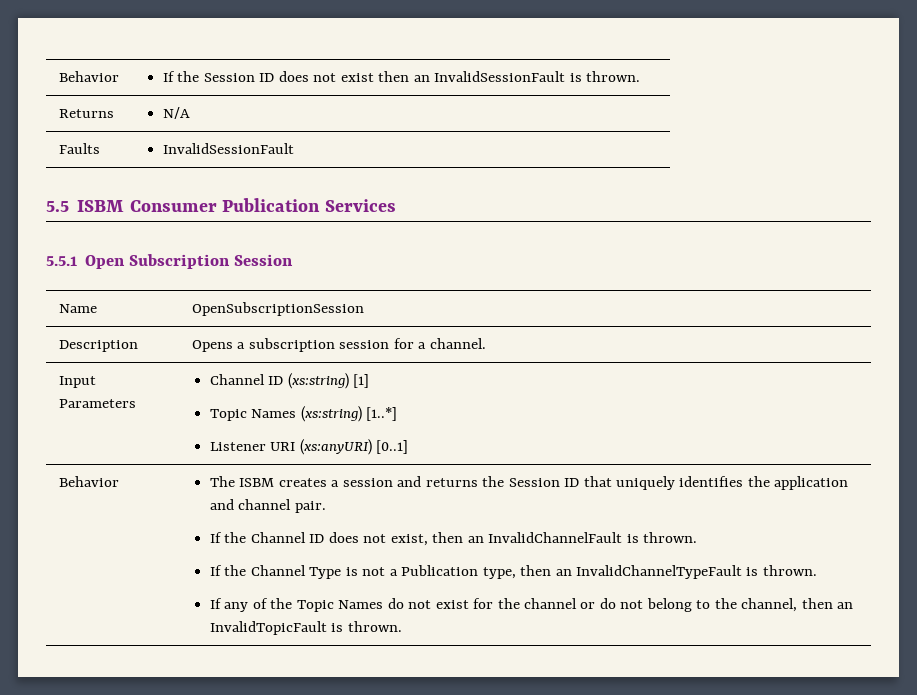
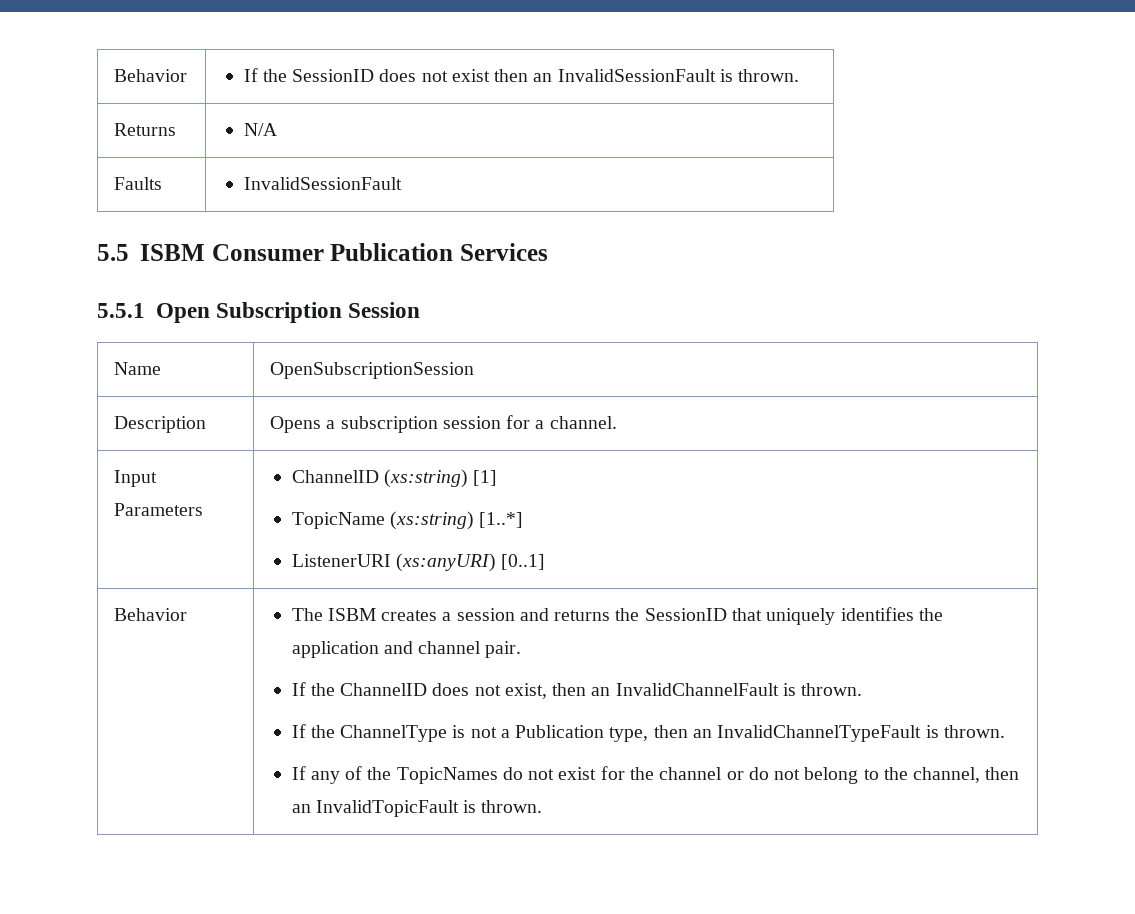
- Behavior | If the Session ID does not exist then an InvalidSessionFault is thrown.
+ Behavior | If the SessionID does not exist then an InvalidSessionFault is thrown.
- Input Parameters | Channel ID (xs:string) [1]
- Topic Names (xs:string) [1..*]
- Listener URI (xs:anyURI) [0..1]
+ Input Parameters | ChannelID (xs:string) [1]
+ TopicName (xs:string) [1..*]
+ ListenerURI (xs:anyURI) [0..1]
- The ISBM creates a session and returns the Session ID that uniquely identifies the application and channel pair.
+ The ISBM creates a session and returns the SessionID that uniquely identifies the application and channel pair.
- If the Channel ID does not exist, then an InvalidChannelFault is thrown.
+ If the ChannelID does not exist, then an InvalidChannelFault is thrown.
- If the Channel Type is not a Publication type, then an InvalidChannelTypeFault is thrown.
+ If the ChannelType is not a Publication type, then an InvalidChannelTypeFault is thrown.
- If any of the Topic Names do not exist for the channel or do not belong to the channel, then an InvalidTopicFault is thrown.
+ If any of the TopicNames do not exist for the channel or do not belong to the channel, then an InvalidTopicFault is thrown.

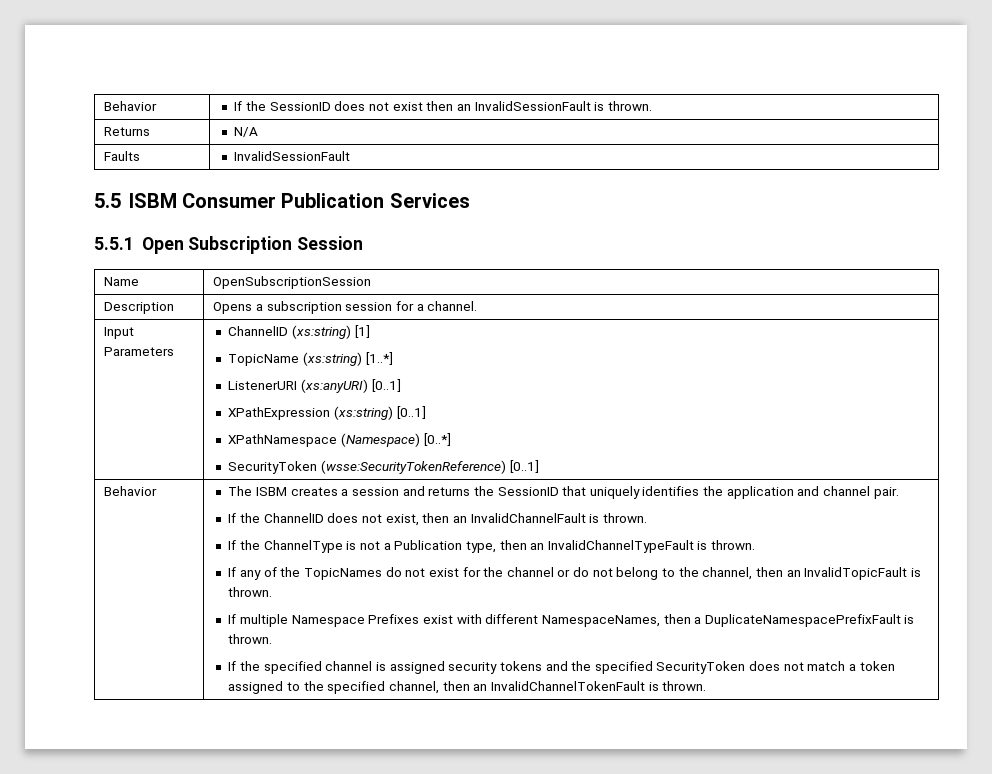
  Input Parameters | ChannelID (xs:string) [1]
  TopicName (xs:string) [1..*]
  ListenerURI (xs:anyURI) [0..1]
+ XPathExpression (xs:string) [0..1]
+ XPathNamespace (Namespace) [0..*]
+ SecurityToken (wsse:SecurityTokenReference) [0..1]
+ If multiple Namespace Prefixes exist with different NamespaceNames, then a DuplicateNamespacePrefixFault is thrown.
+ If the specified channel is assigned security tokens and the specified SecurityToken does not match a token assigned to the specified channel, then an InvalidChannelTokenFault is thrown.

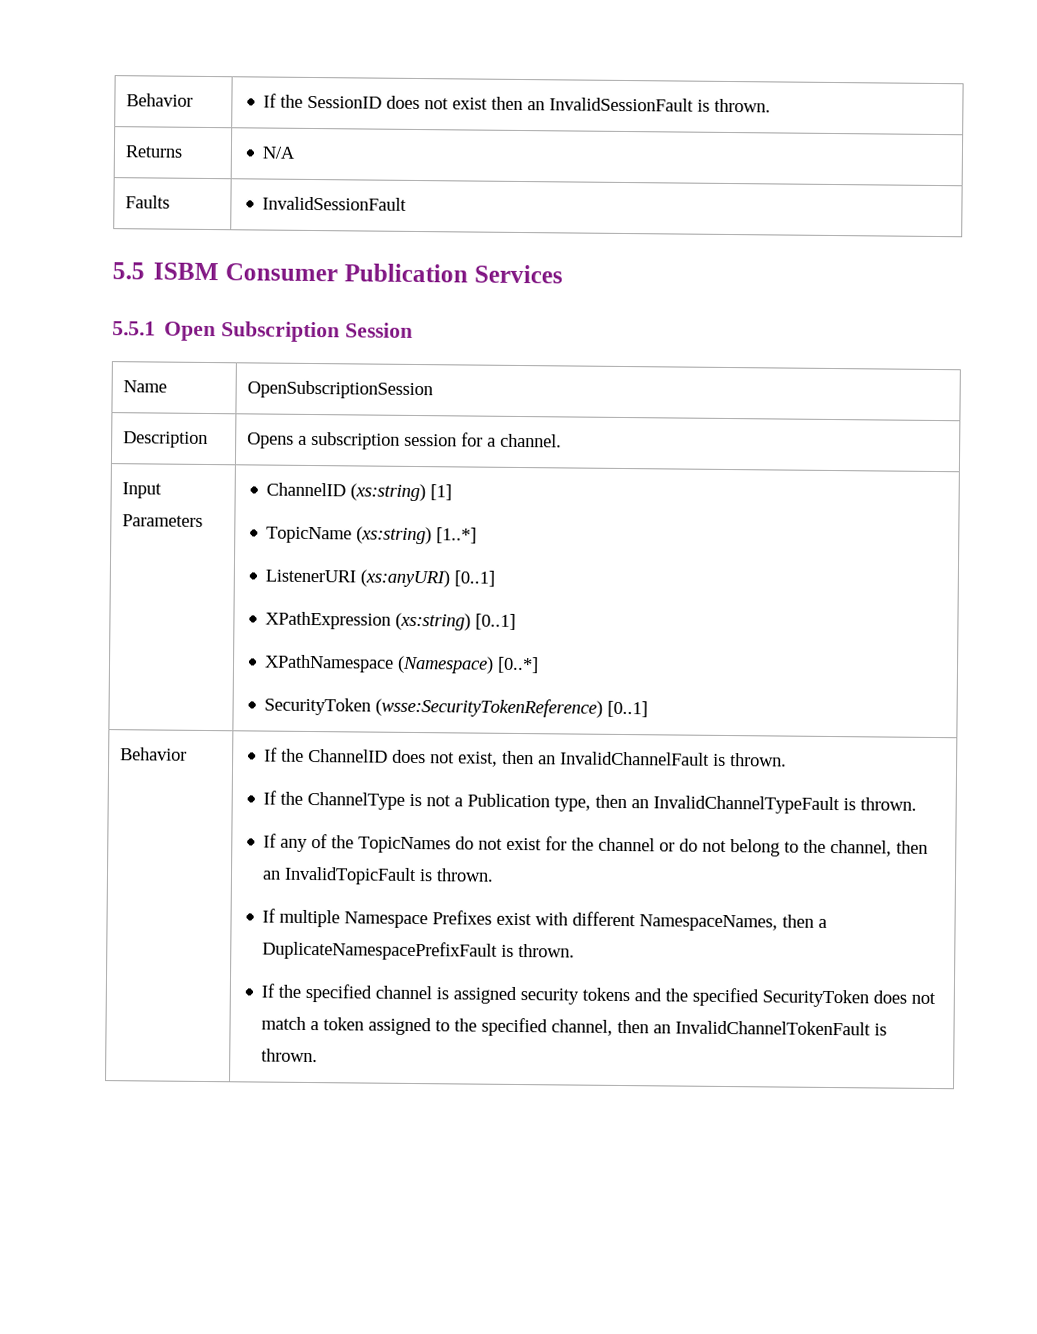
- The ISBM creates a session and returns the SessionID that uniquely identifies the application and channel pair.

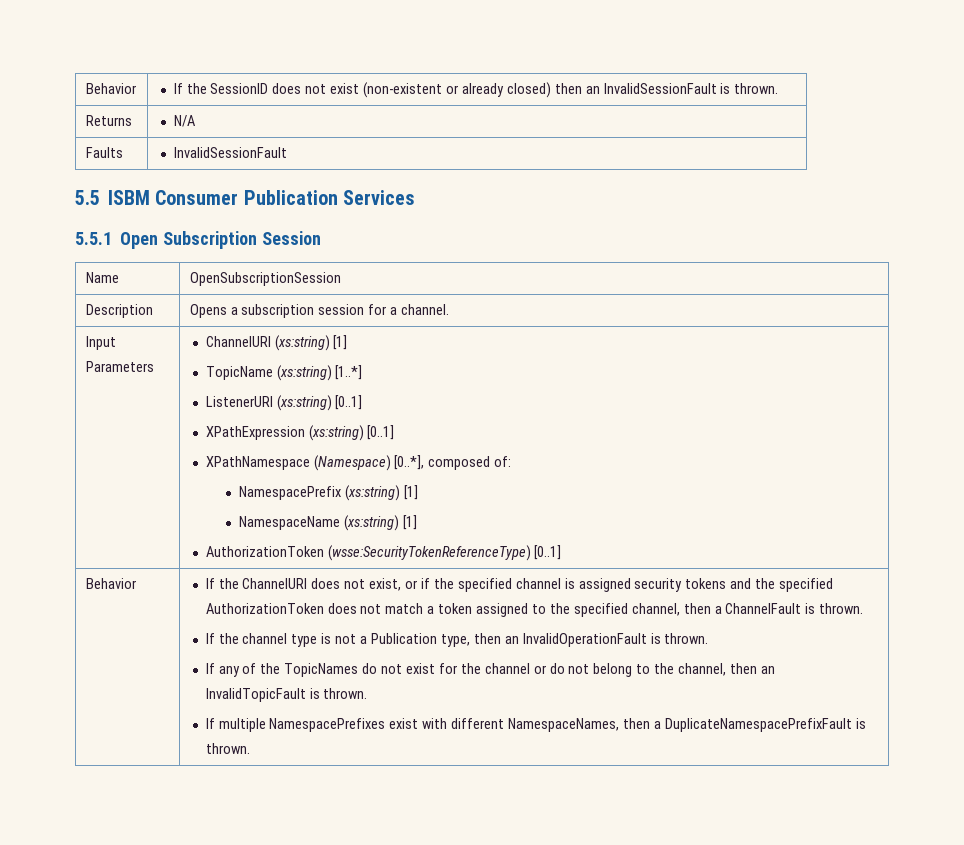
- Behavior | If the SessionID does not exist then an InvalidSessionFault is thrown.
+ Behavior | If the SessionID does not exist (non-existent or already closed) then an InvalidSessionFault is thrown.
- Input Parameters | ChannelID (xs:string) [1]
+ Input Parameters | ChannelURI (xs:string) [1]
  TopicName (xs:string) [1..*]
- ListenerURI (xs:anyURI) [0..1]
+ ListenerURI (xs:string) [0..1]
  XPathExpression (xs:string) [0..1]
- XPathNamespace (Namespace) [0..*]
- SecurityToken (wsse:SecurityTokenReference) [0..1]
+ XPathNamespace (Namespace) [0..*], composed of:
+ NamespacePrefix (xs:string) [1]
+ NamespaceName (xs:string) [1]
+ AuthorizationToken (wsse:SecurityTokenReferenceType) [0..1]
- If the ChannelID does not exist, then an InvalidChannelFault is thrown.
- If the ChannelType is not a Publication type, then an InvalidChannelTypeFault is thrown.
+ If the ChannelURI does not exist, or if the specified channel is assigned security tokens and the specified AuthorizationToken does not match a token assigned to the specified channel, then a ChannelFault is thrown.
+ If the channel type is not a Publication type, then an InvalidOperationFault is thrown.
- If multiple Namespace Prefixes exist with different NamespaceNames, then a DuplicateNamespacePrefixFault is thrown.
+ If multiple NamespacePrefixes exist with different NamespaceNames, then a DuplicateNamespacePrefixFault is thrown.
- If the specified channel is assigned security tokens and the specified SecurityToken does not match a token assigned to the specified channel, then an InvalidChannelTokenFault is thrown.

